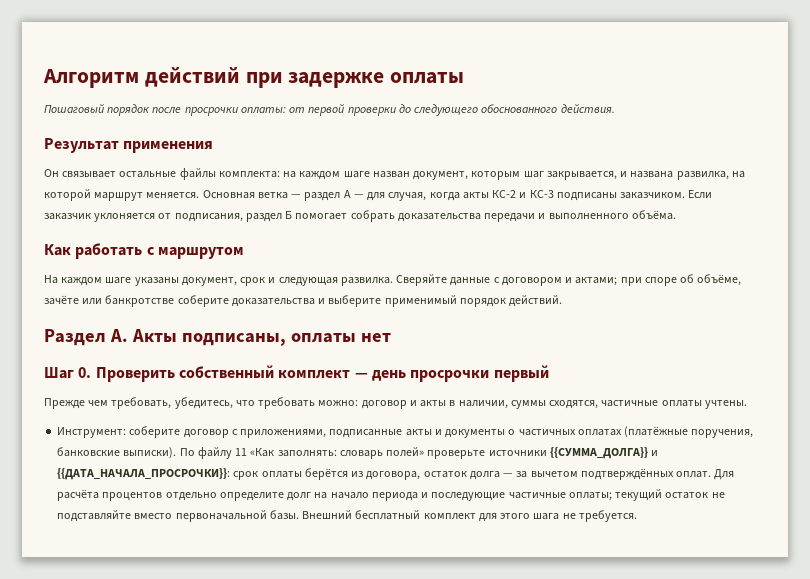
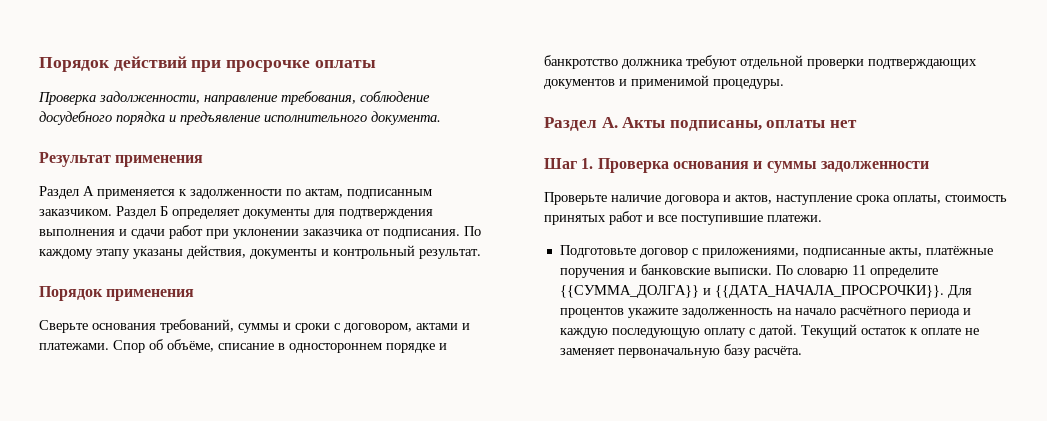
- Алгоритм действий при задержке оплаты
+ Порядок действий при просрочке оплаты
- Пошаговый порядок после просрочки оплаты: от первой проверки до следующего обоснованного действия.
+ Проверка задолженности, направление требования, соблюдение досудебного порядка и предъявление исполнительного документа.
  Результат применения
- Он связывает остальные файлы комплекта: на каждом шаге назван документ, которым шаг закрывается, и названа развилка, на которой маршрут меняется. Основная ветка — раздел А — для случая, когда акты КС-2 и КС-3 подписаны заказчиком. Если заказчик уклоняется от подписания, раздел Б помогает собрать доказательства передачи и выполненного объёма.
- Как работать с маршрутом
- На каждом шаге указаны документ, срок и следующая развилка. Сверяйте данные с договором и актами; при споре об объёме, зачёте или банкротстве соберите доказательства и выберите применимый порядок действий.
+ Раздел А применяется к задолженности по актам, подписанным заказчиком. Раздел Б определяет документы для подтверждения выполнения и сдачи работ при уклонении заказчика от подписания. По каждому этапу указаны действия, документы и контрольный результат.
+ Порядок применения
+ Сверьте основания требований, суммы и сроки с договором, актами и платежами. Спор об объёме, списание в одностороннем порядке и банкротство должника требуют отдельной проверки подтверждающих документов и применимой процедуры.
- Шаг 0. Проверить собственный комплект — день просрочки первый
- Прежде чем требовать, убедитесь, что требовать можно: договор и акты в наличии, суммы сходятся, частичные оплаты учтены.
- Инструмент: соберите договор с приложениями, подписанные акты и документы о частичных оплатах (платёжные поручения, банковские выписки). По файлу 11 «Как заполнять: словарь полей» проверьте источники {{СУММА_ДОЛГА}} и {{ДАТА_НАЧАЛА_ПРОСРОЧКИ}}: срок оплаты берётся из договора, остаток долга — за вычетом подтверждённых оплат. Для расчёта процентов отдельно определите долг на начало периода и последующие частичные оплаты; текущий остаток не подставляйте вместо первоначальной базы. Внешний бесплатный комплект для этого шага не требуется.
+ Шаг 1. Проверка основания и суммы задолженности
+ Проверьте наличие договора и актов, наступление срока оплаты, стоимость принятых работ и все поступившие платежи.
+ Подготовьте договор с приложениями, подписанные акты, платёжные поручения и банковские выписки. По словарю 11 определите {{СУММА_ДОЛГА}} и {{ДАТА_НАЧАЛА_ПРОСРОЧКИ}}. Для процентов укажите задолженность на начало расчётного периода и каждую последующую оплату с датой. Текущий остаток к оплате не заменяет первоначальную базу расчёта.

